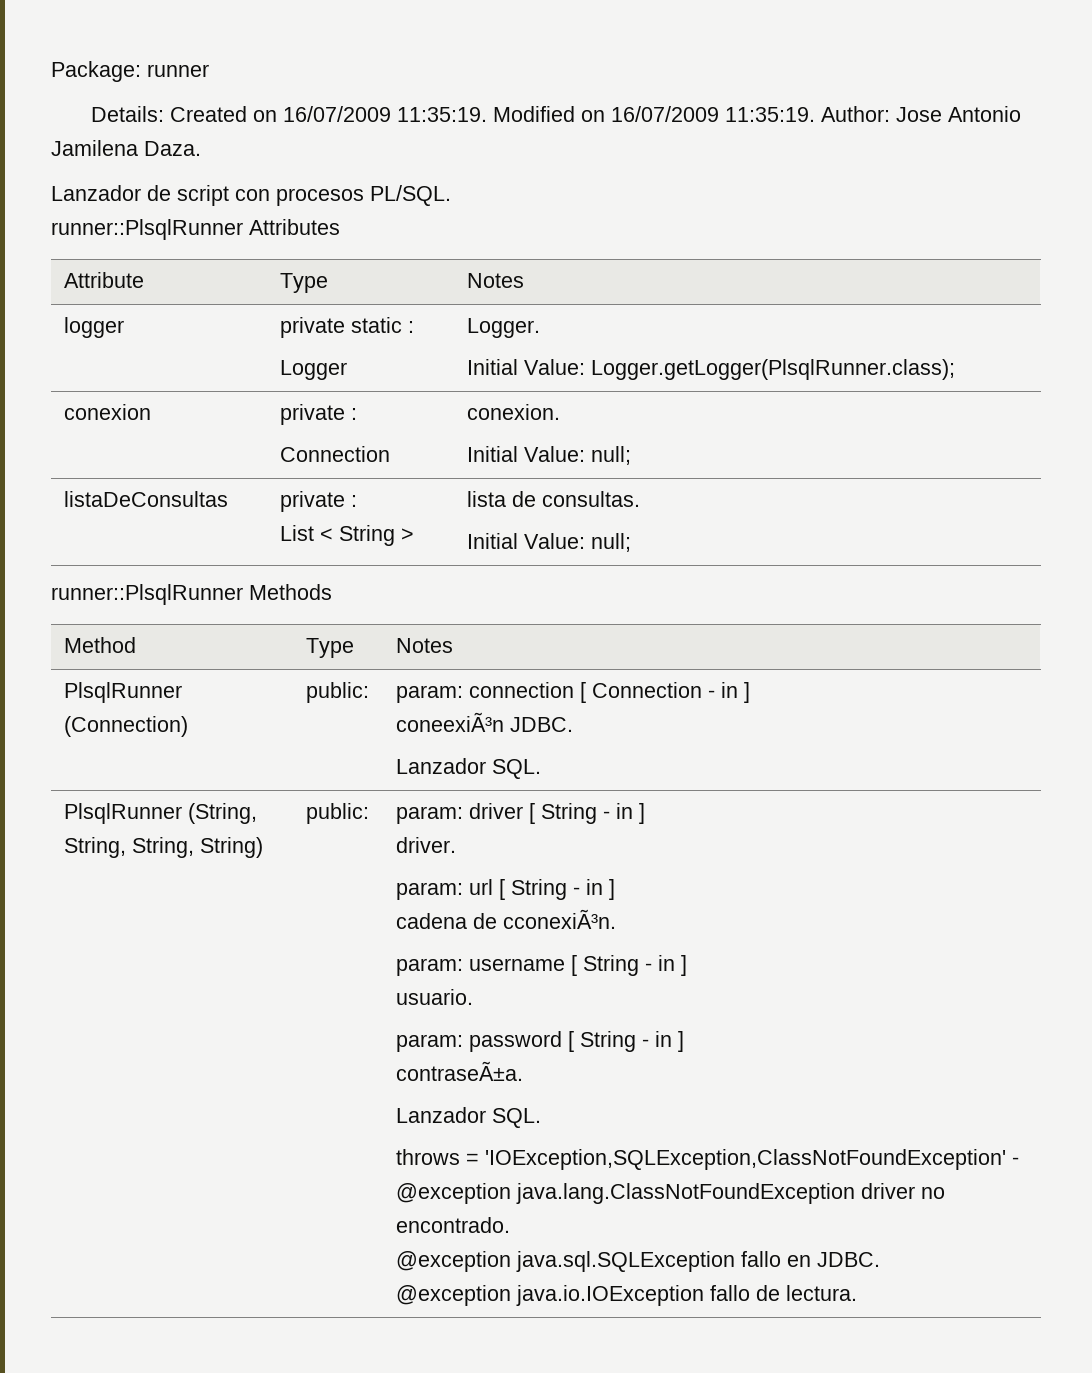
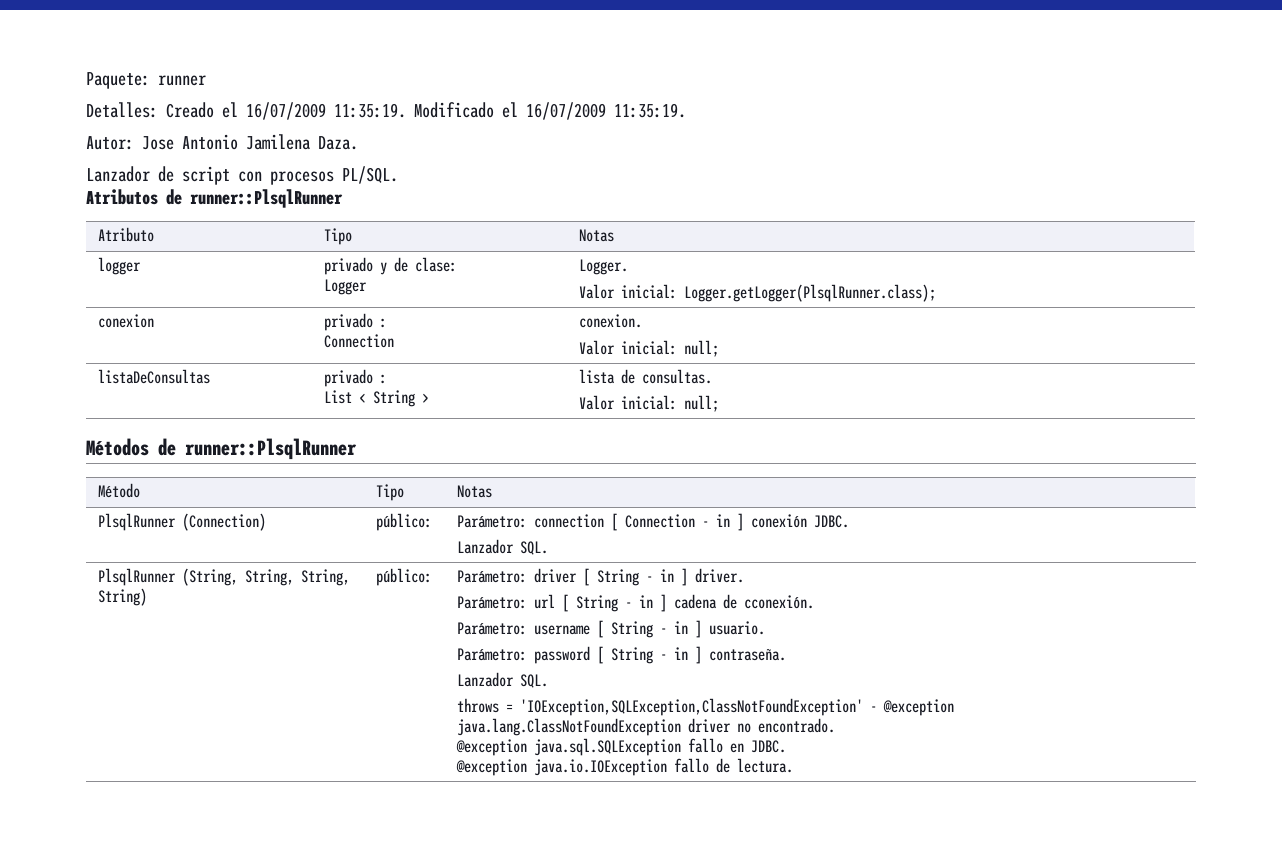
- Package: runner
+ Paquete: runner
- Details: Created on 16/07/2009 11:35:19. Modified on 16/07/2009 11:35:19. Author: Jose Antonio Jamilena Daza.
+ Detalles: Creado el 16/07/2009 11:35:19. Modificado el 16/07/2009 11:35:19.
+ Autor: Jose Antonio Jamilena Daza.
- runner::PlsqlRunner Attributes
- Attribute | Type | Notes
- logger | private static :
+ Atributos de runner::PlsqlRunner
+ Atributo | Tipo | Notas
+ logger | privado y de clase:
  Logger | Logger.
- Initial Value: Logger.getLogger(PlsqlRunner.class);
+ Valor inicial: Logger.getLogger(PlsqlRunner.class);
- conexion | private :
+ conexion | privado :
  Connection | conexion.
- Initial Value: null;
+ Valor inicial: null;
- listaDeConsultas | private :
+ listaDeConsultas | privado :
  List < String > | lista de consultas.
- Initial Value: null;
- runner::PlsqlRunner Methods
- Method | Type | Notes
+ Valor inicial: null;
+ Métodos de runner::PlsqlRunner
+ Método | Tipo | Notas
- PlsqlRunner (Connection) | public: | param: connection [ Connection - in ]
- coneexiÃ³n JDBC.
+ PlsqlRunner (Connection) | público: | Parámetro: connection [ Connection - in ] conexión JDBC.
- public: | param: driver [ String - in ]
- driver.
+ público: | Parámetro: driver [ String - in ] driver.
- param: url [ String - in ]
- cadena de cconexiÃ³n.
- param: username [ String - in ]
- usuario.
+ Parámetro: url [ String - in ] cadena de cconexión.
+ Parámetro: username [ String - in ] usuario.
- param: password [ String - in ]
- contraseÃ±a.
+ Parámetro: password [ String - in ] contraseña.

